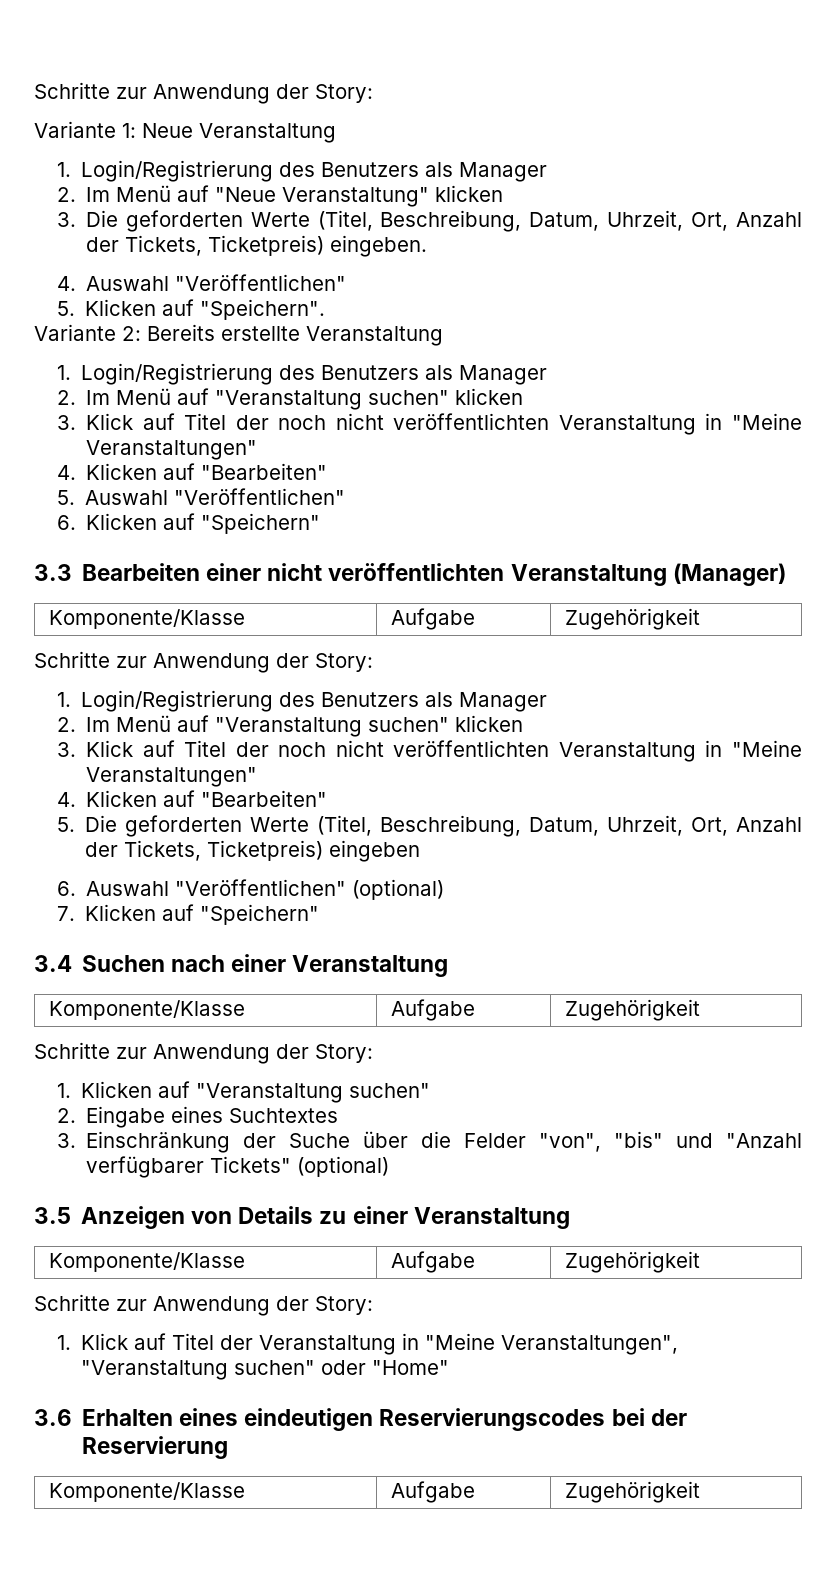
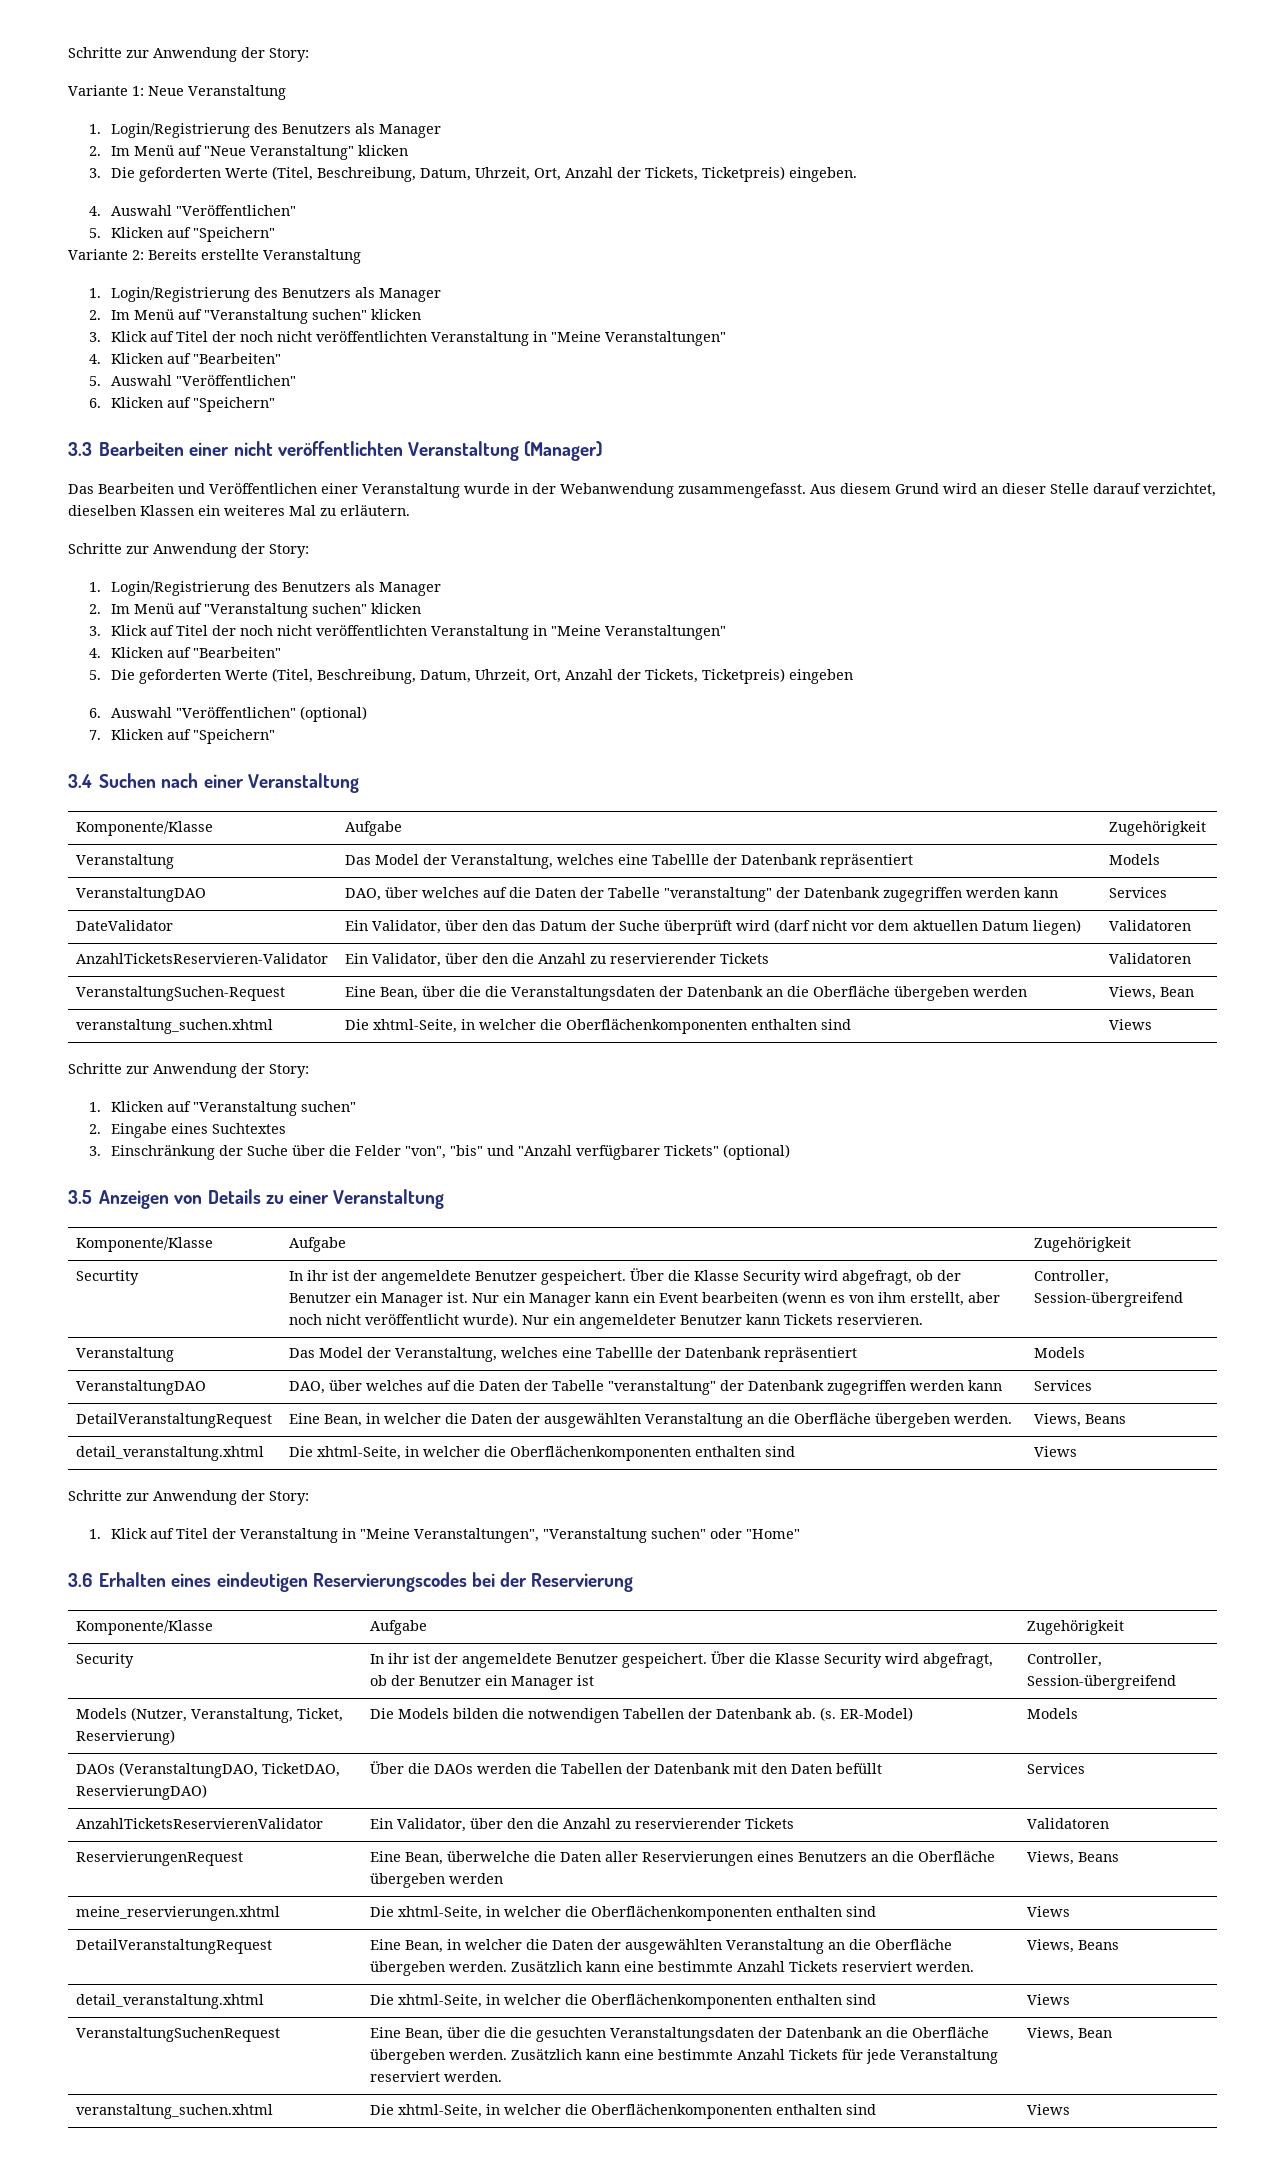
- 5. Klicken auf "Speichern".
+ 5. Klicken auf "Speichern"
  3.3 Bearbeiten einer nicht veröffentlichten Veranstaltung (Manager)
- Komponente/Klasse | Aufgabe | Zugehörigkeit
+ Das Bearbeiten und Veröffentlichen einer Veranstaltung wurde in der Webanwendung zusammengefasst. Aus diesem Grund wird an dieser Stelle darauf verzichtet, dieselben Klassen ein weiteres Mal zu erläutern.
  3.4 Suchen nach einer Veranstaltung
  Komponente/Klasse | Aufgabe | Zugehörigkeit
+ Veranstaltung | Das Model der Veranstaltung, welches eine Tabellle der Datenbank repräsentiert | Models
+ VeranstaltungDAO | DAO, über welches auf die Daten der Tabelle "veranstaltung" der Datenbank zugegriffen werden kann | Services
+ DateValidator | Ein Validator, über den das Datum der Suche überprüft wird (darf nicht vor dem aktuellen Datum liegen) | Validatoren
+ AnzahlTicketsReservieren-Validator | Ein Validator, über den die Anzahl zu reservierender Tickets | Validatoren
+ VeranstaltungSuchen-Request | Eine Bean, über die die Veranstaltungsdaten der Datenbank an die Oberfläche übergeben werden | Views, Bean
+ veranstaltung_suchen.xhtml | Die xhtml-Seite, in welcher die Oberflächenkomponenten enthalten sind | Views
+ Securtity | In ihr ist der angemeldete Benutzer gespeichert. Über die Klasse Security wird abgefragt, ob der Benutzer ein Manager ist. Nur ein Manager kann ein Event bearbeiten (wenn es von ihm erstellt, aber noch nicht veröffentlicht wurde). Nur ein angemeldeter Benutzer kann Tickets reservieren. | Controller, Session-übergreifend
+ Veranstaltung | Das Model der Veranstaltung, welches eine Tabellle der Datenbank repräsentiert | Models
+ VeranstaltungDAO | DAO, über welches auf die Daten der Tabelle "veranstaltung" der Datenbank zugegriffen werden kann | Services
+ DetailVeranstaltungRequest | Eine Bean, in welcher die Daten der ausgewählten Veranstaltung an die Oberfläche übergeben werden. | Views, Beans
+ detail_veranstaltung.xhtml | Die xhtml-Seite, in welcher die Oberflächenkomponenten enthalten sind | Views
+ Security | In ihr ist der angemeldete Benutzer gespeichert. Über die Klasse Security wird abgefragt, ob der Benutzer ein Manager ist | Controller, Session-übergreifend
+ Models (Nutzer, Veranstaltung, Ticket, Reservierung) | Die Models bilden die notwendigen Tabellen der Datenbank ab. (s. ER-Model) | Models
+ DAOs (VeranstaltungDAO, TicketDAO, ReservierungDAO) | Über die DAOs werden die Tabellen der Datenbank mit den Daten befüllt | Services
+ AnzahlTicketsReservierenValidator | Ein Validator, über den die Anzahl zu reservierender Tickets | Validatoren
+ ReservierungenRequest | Eine Bean, überwelche die Daten aller Reservierungen eines Benutzers an die Oberfläche übergeben werden | Views, Beans
+ meine_reservierungen.xhtml | Die xhtml-Seite, in welcher die Oberflächenkomponenten enthalten sind | Views
+ DetailVeranstaltungRequest | Eine Bean, in welcher die Daten der ausgewählten Veranstaltung an die Oberfläche übergeben werden. Zusätzlich kann eine bestimmte Anzahl Tickets reserviert werden. | Views, Beans
+ detail_veranstaltung.xhtml | Die xhtml-Seite, in welcher die Oberflächenkomponenten enthalten sind | Views
+ VeranstaltungSuchenRequest | Eine Bean, über die die gesuchten Veranstaltungsdaten der Datenbank an die Oberfläche übergeben werden. Zusätzlich kann eine bestimmte Anzahl Tickets für jede Veranstaltung reserviert werden. | Views, Bean
+ veranstaltung_suchen.xhtml | Die xhtml-Seite, in welcher die Oberflächenkomponenten enthalten sind | Views

